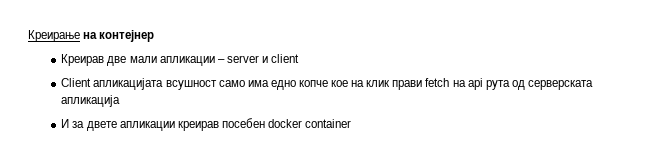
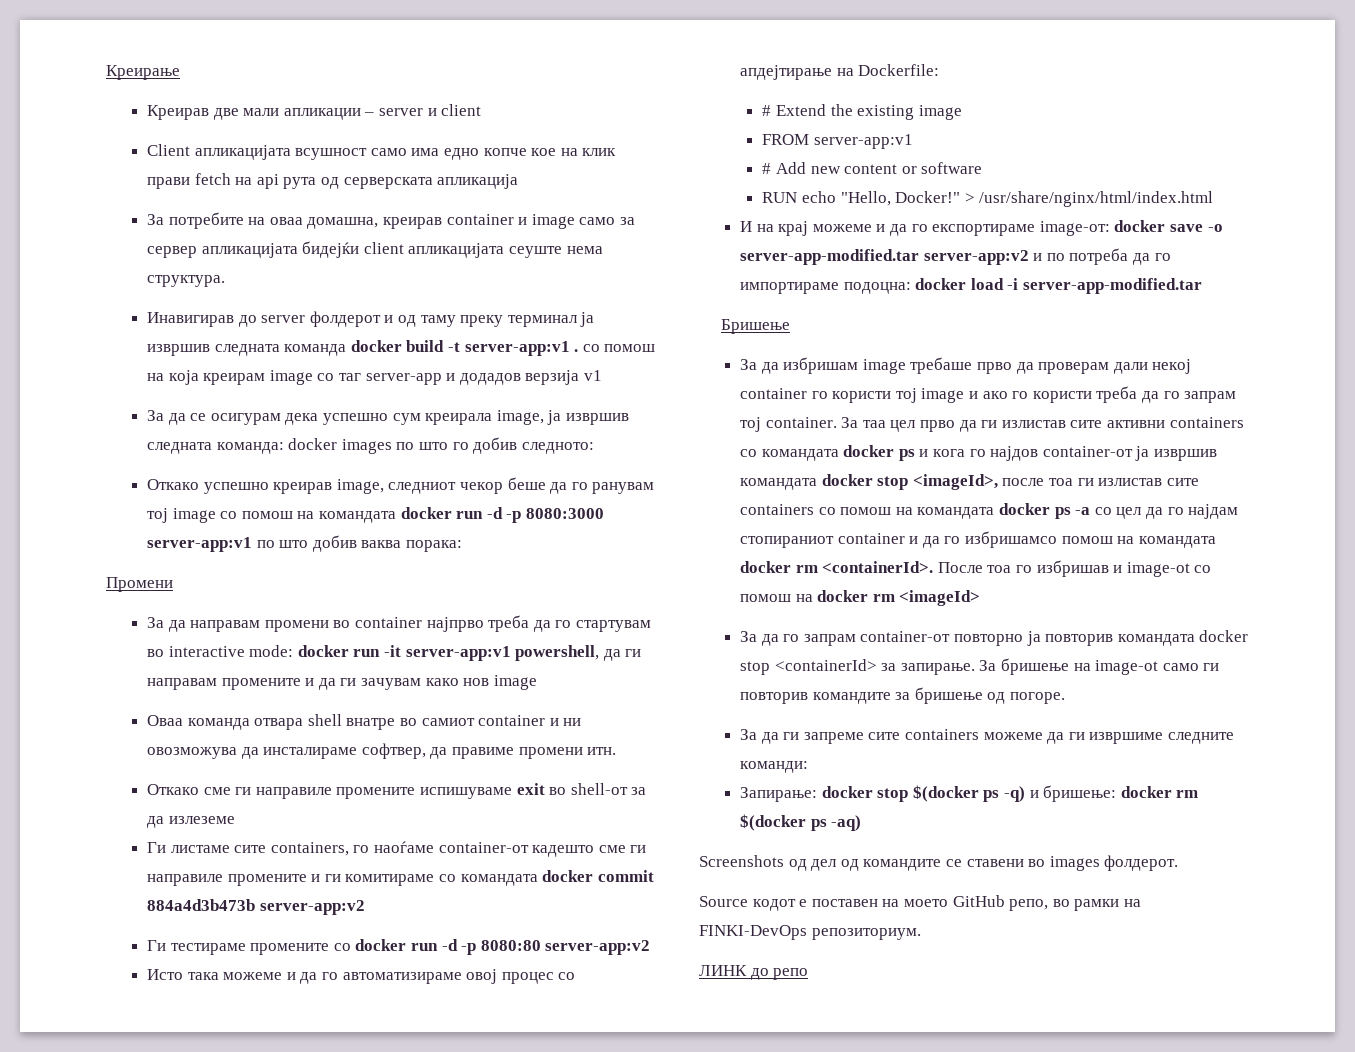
- Креирање на контејнер
+ Креирање
- И за двете апликации креирав посебен docker container
+ За потребите на оваа домашна, креирав container и image само за сервер апликацијата бидејќи client апликацијата сеуште нема структура.
+ Инавигирав до server фолдерот и од таму преку терминал ја извршив следната команда docker build -t server-app:v1 . со помош на која креирам image со таг server-app и додадов верзија v1
+ За да се осигурам дека успешно сум креирала image, ја извршив следната команда: docker images по што го добив следното:
+ Откако успешно креирав image, следниот чекор беше да го ранувам тој image со помош на командата docker run -d -p 8080:3000 server-app:v1 по што добив ваква порака:
+ Промени
+ За да направам промени во container најпрво треба да го стартувам во interactive mode: docker run -it server-app:v1 powershell, да ги направам промените и да ги зачувам како нов image
+ Оваа команда отвара shell внатре во самиот container и ни овозможува да инсталираме софтвер, да правиме промени итн.
+ Откако сме ги направиле промените испишуваме exit во shell-от за да излеземе
+ Ги листаме сите containers, го наоѓаме container-от кадешто сме ги направиле промените и ги комитираме со командата docker commit 884a4d3b473b server-app:v2
+ Ги тестираме промените со docker run -d -p 8080:80 server-app:v2
+ Исто така можеме и да го автоматизираме овој процес со апдејтирање на Dockerfile:
+ # Extend the existing image
+ FROM server-app:v1
+ # Add new content or software
+ RUN echo "Hello, Docker!" > /usr/share/nginx/html/index.html
+ И на крај можеме и да го експортираме image-от: docker save -o server-app-modified.tar server-app:v2 и по потреба да го импортираме подоцна: docker load -i server-app-modified.tar
+ Бришење
+ За да избришам image требаше прво да проверам дали некој container го користи тој image и ако го користи треба да го запрам тој container. За таа цел прво да ги излистав сите активни containers со командата docker ps и кога го најдов container-от ја извршив командата docker stop <imageId>, после тоа ги излистав сите containers со помош на командата docker ps -a со цел да го најдам стопираниот container и да го избришамсо помош на командата docker rm <containerId>. После тоа го избришав и image-ot со помош на docker rm <imageId>
+ За да го запрам container-от повторно ја повторив командата docker stop <containerId> за запирање. За бришење на image-ot само ги повторив командите за бришење од погоре.
+ За да ги запреме сите containers можеме да ги извршиме следните команди:
+ Запирање: docker stop $(docker ps -q) и бришење: docker rm $(docker ps -aq)
+ Screenshots од дел од командите се ставени во images фолдерот.
+ Source кодот е поставен на моето GitHub репо, во рамки на FINKI-DevOps репозиториум.
+ ЛИНК до репо

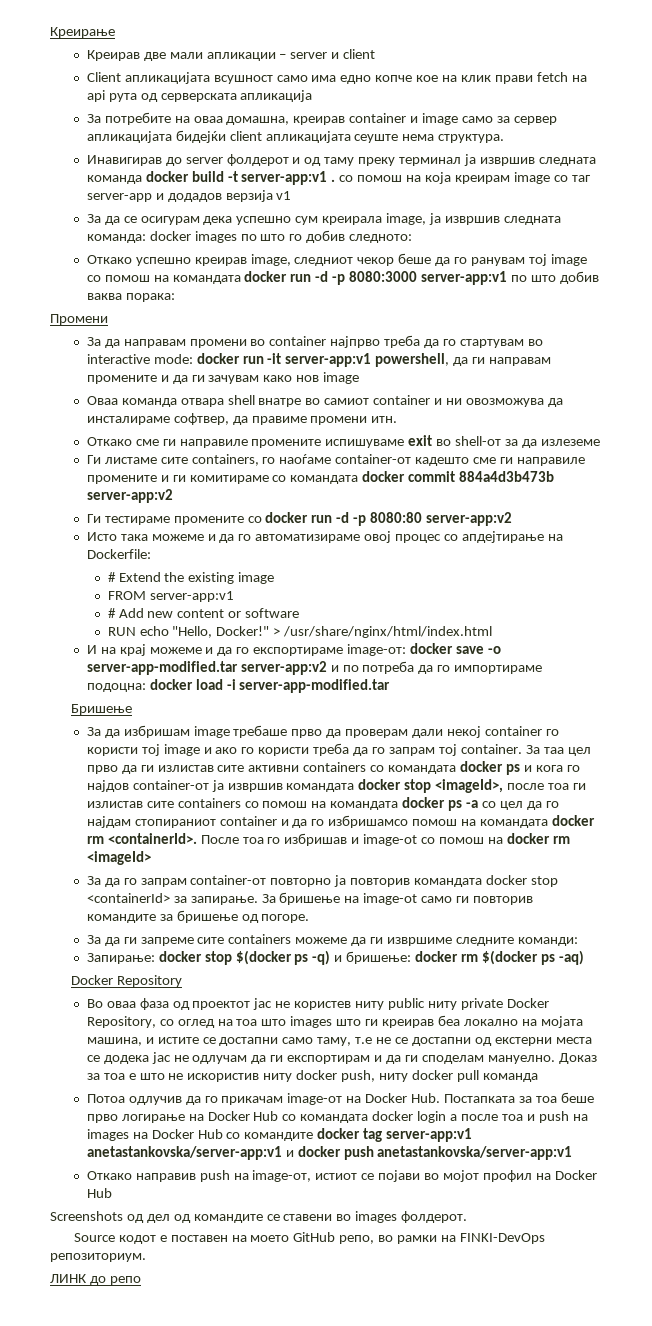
+ Docker Repository
+ Во оваа фаза од проектот јас не користев ниту public ниту private Docker Repository, со оглед на тоа што images што ги креирав беа локално на мојата машина, и истите се достапни само таму, т.е не се достапни од екстерни места се додека јас не одлучам да ги експортирам и да ги споделам мануелно. Доказ за тоа е што не искористив ниту docker push, ниту docker pull команда
+ Потоа одлучив да го прикачам image-от на Docker Hub. Постапката за тоа беше прво логирање на Docker Hub со командата docker login а после тоа и push на images на Docker Hub со командите docker tag server-app:v1 anetastankovska/server-app:v1 и docker push anetastankovska/server-app:v1
+ Откако направив push на image-от, истиот се појави во мојот профил на Docker Hub

